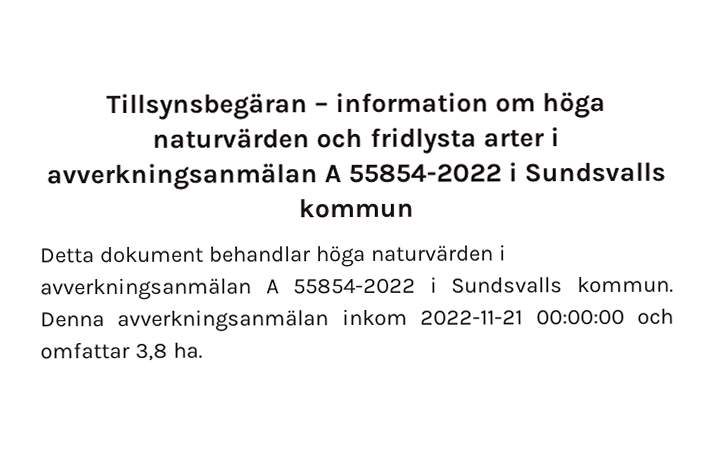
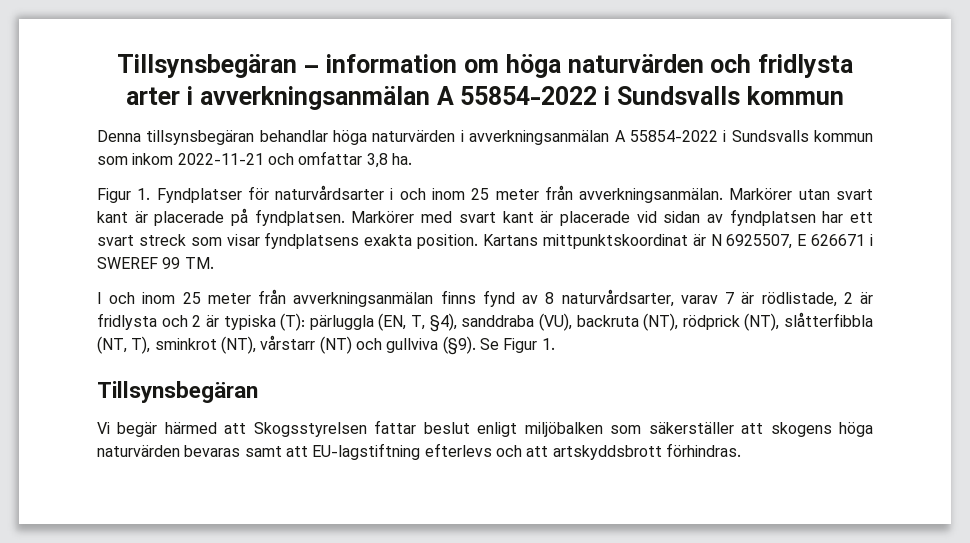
- Detta dokument behandlar höga naturvärden i avverkningsanmälan A 55854-2022 i Sundsvalls kommun. Denna avverkningsanmälan inkom 2022-11-21 00:00:00 och omfattar 3,8 ha.
+ Denna tillsynsbegäran behandlar höga naturvärden i avverkningsanmälan A 55854-2022 i Sundsvalls kommun som inkom 2022-11-21 och omfattar 3,8 ha.
+ Figur 1. Fyndplatser för naturvårdsarter i och inom 25 meter från avverkningsanmälan. Markörer utan svart kant är placerade på fyndplatsen. Markörer med svart kant är placerade vid sidan av fyndplatsen har ett svart streck som visar fyndplatsens exakta position. Kartans mittpunktskoordinat är N 6925507, E 626671 i SWEREF 99 TM.
+ I och inom 25 meter från avverkningsanmälan finns fynd av 8 naturvårdsarter, varav 7 är rödlistade, 2 är fridlysta och 2 är typiska (T): pärluggla (EN, T, §4), sanddraba (VU), backruta (NT), rödprick (NT), slåtterfibbla (NT, T), sminkrot (NT), vårstarr (NT) och gullviva (§9). Se Figur 1.
+ Tillsynsbegäran
+ Vi begär härmed att Skogsstyrelsen fattar beslut enligt miljöbalken som säkerställer att skogens höga naturvärden bevaras samt att EU-lagstiftning efterlevs och att artskyddsbrott förhindras.

